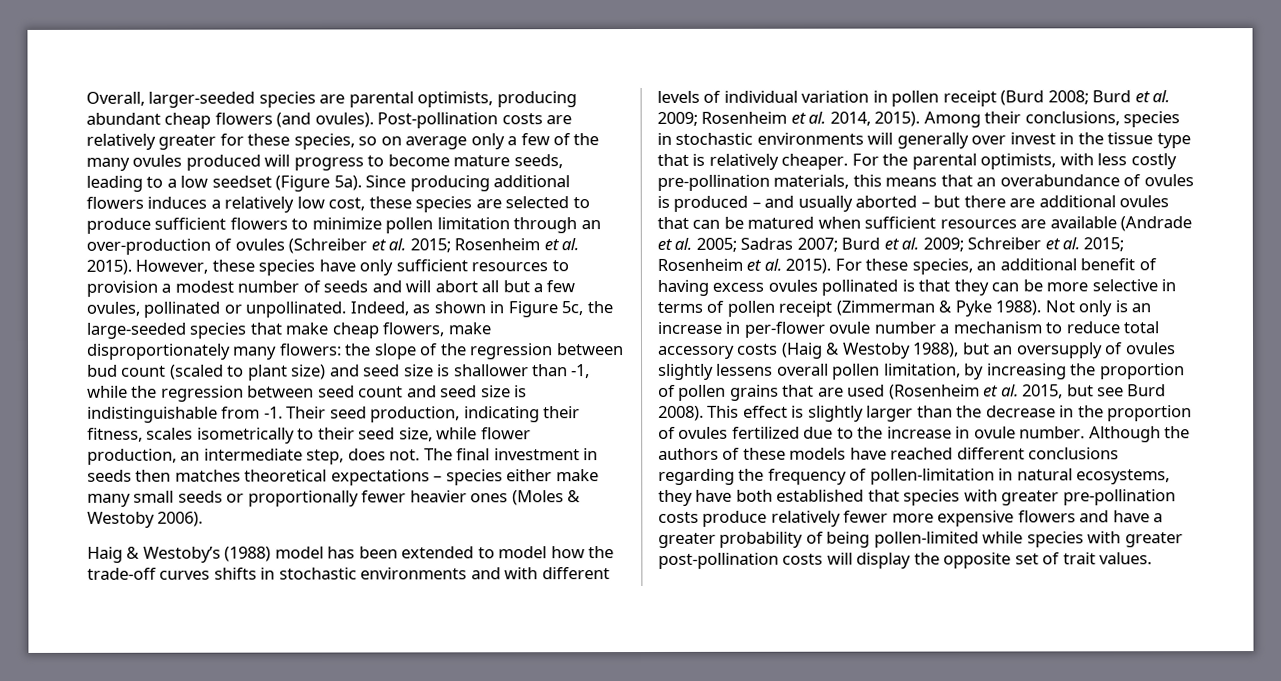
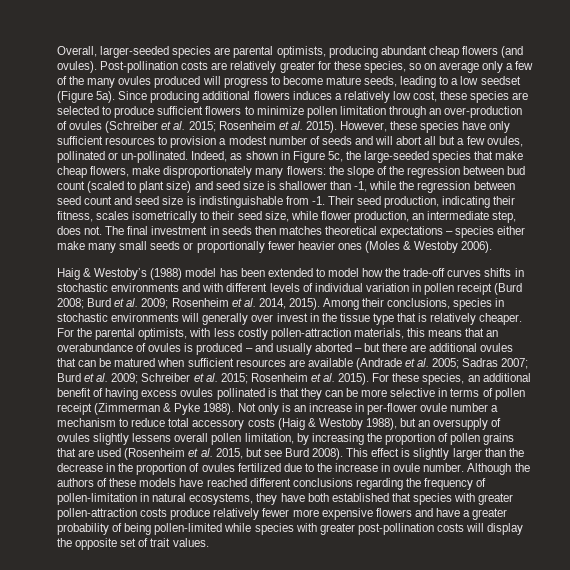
- However, these species have only sufficient resources to provision a modest number of seeds and will abort all but a few ovules, pollinated or unpollinated.
+ However, these species have only sufficient resources to provision a modest number of seeds and will abort all but a few ovules, pollinated or un-pollinated.
- For the parental optimists, with less costly pre-pollination materials, this means that an overabundance of ovules is produced – and usually aborted – but there are additional ovules that can be matured when sufficient resources are available (Andrade et al. 2005; Sadras 2007; Burd et al. 2009; Schreiber et al. 2015; Rosenheim et al. 2015).
+ For the parental optimists, with less costly pollen-attraction materials, this means that an overabundance of ovules is produced – and usually aborted – but there are additional ovules that can be matured when sufficient resources are available (Andrade et al. 2005; Sadras 2007; Burd et al. 2009; Schreiber et al. 2015; Rosenheim et al. 2015).
- Although the authors of these models have reached different conclusions regarding the frequency of pollen-limitation in natural ecosystems, they have both established that species with greater pre-pollination costs produce relatively fewer more expensive flowers and have a greater probability of being pollen-limited while species with greater post-pollination costs will display the opposite set of trait values.
+ Although the authors of these models have reached different conclusions regarding the frequency of pollen-limitation in natural ecosystems, they have both established that species with greater pollen-attraction costs produce relatively fewer more expensive flowers and have a greater probability of being pollen-limited while species with greater post-pollination costs will display the opposite set of trait values.

